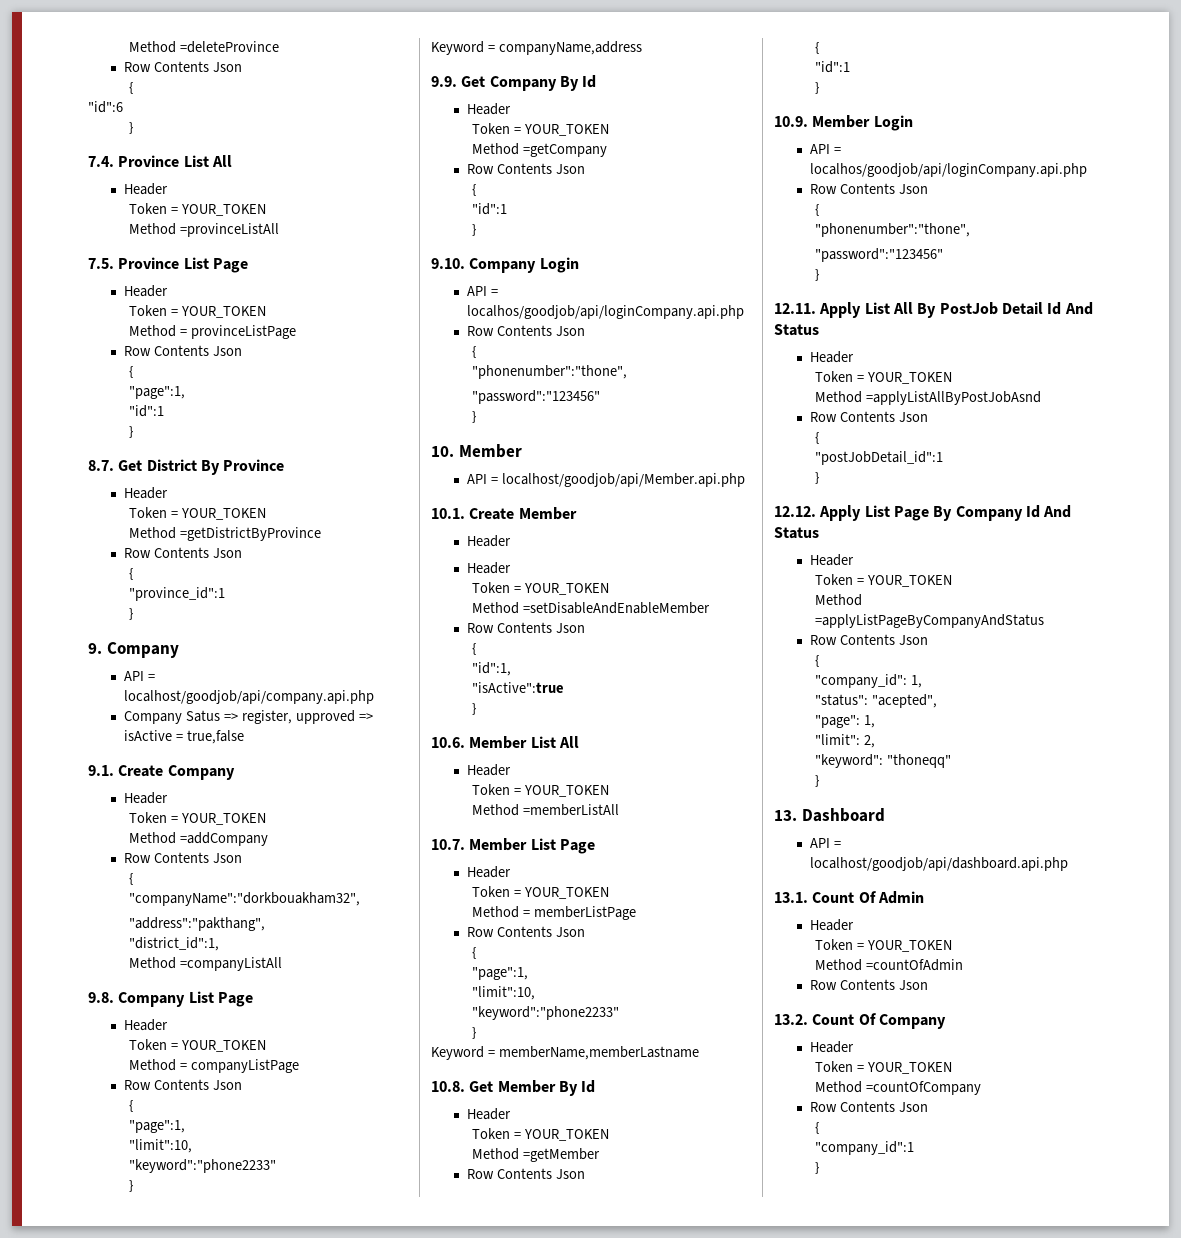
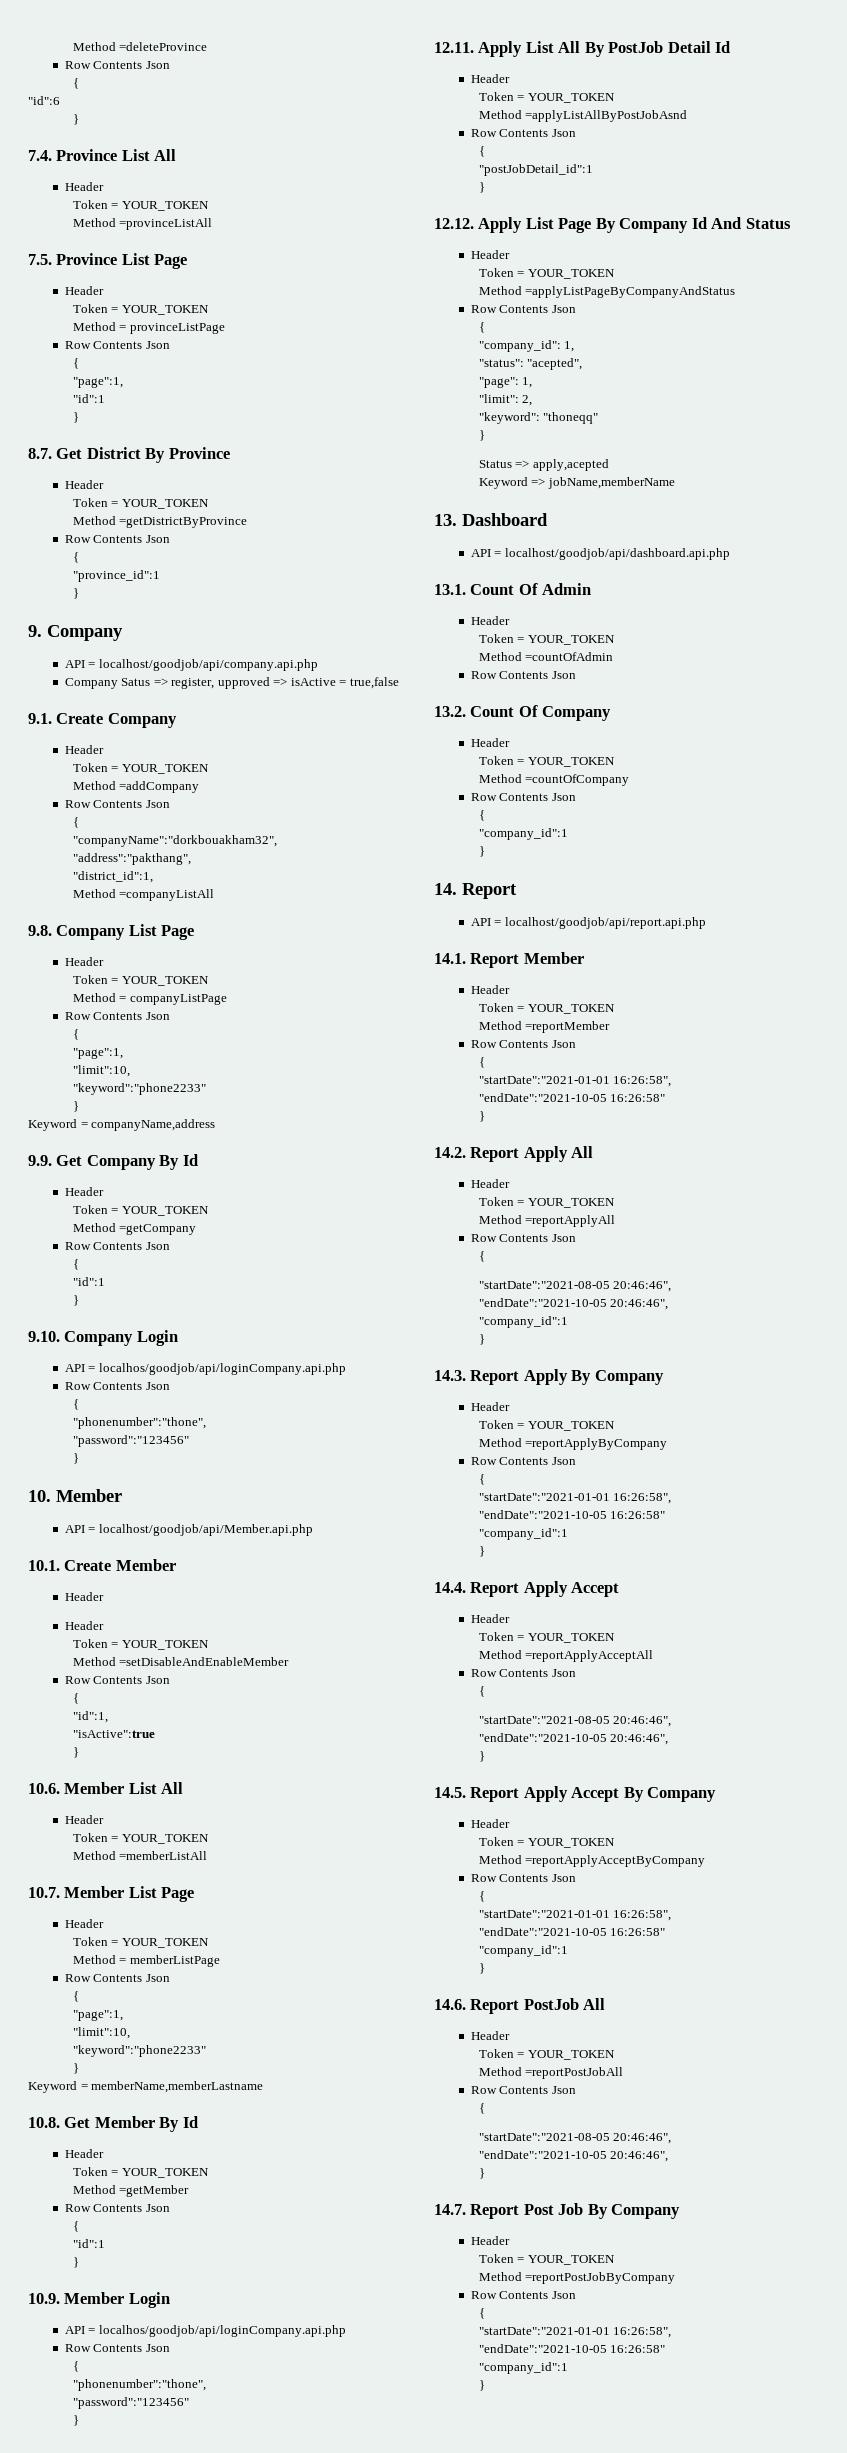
- 12.11. Apply List All By PostJob Detail Id And Status
+ 12.11. Apply List All By PostJob Detail Id
+ Status => apply,acepted
+ Keyword => jobName,memberName
+ 14. Report
+ API = localhost/goodjob/api/report.api.php
+ 14.1. Report Member
+ Header
+ Token = YOUR_TOKEN
+ Method =reportMember
+ Row Contents Json
+ {
+ "startDate":"2021-01-01 16:26:58",
+ "endDate":"2021-10-05 16:26:58"
+ }
+ 14.2. Report Apply All
+ Header
+ Token = YOUR_TOKEN
+ Method =reportApplyAll
+ Row Contents Json
+ {
+ "startDate":"2021-08-05 20:46:46",
+ "endDate":"2021-10-05 20:46:46",
+ "company_id":1
+ }
+ 14.3. Report Apply By Company
+ Header
+ Token = YOUR_TOKEN
+ Method =reportApplyByCompany
+ Row Contents Json
+ {
+ "startDate":"2021-01-01 16:26:58",
+ "endDate":"2021-10-05 16:26:58"
+ "company_id":1
+ }
+ 14.4. Report Apply Accept
+ Header
+ Token = YOUR_TOKEN
+ Method =reportApplyAcceptAll
+ Row Contents Json
+ {
+ "startDate":"2021-08-05 20:46:46",
+ "endDate":"2021-10-05 20:46:46",
+ }
+ 14.5. Report Apply Accept By Company
+ Header
+ Token = YOUR_TOKEN
+ Method =reportApplyAcceptByCompany
+ Row Contents Json
+ {
+ "startDate":"2021-01-01 16:26:58",
+ "endDate":"2021-10-05 16:26:58"
+ "company_id":1
+ }
+ 14.6. Report PostJob All
+ Header
+ Token = YOUR_TOKEN
+ Method =reportPostJobAll
+ Row Contents Json
+ {
+ "startDate":"2021-08-05 20:46:46",
+ "endDate":"2021-10-05 20:46:46",
+ }
+ 14.7. Report Post Job By Company
+ Header
+ Token = YOUR_TOKEN
+ Method =reportPostJobByCompany
+ Row Contents Json
+ {
+ "startDate":"2021-01-01 16:26:58",
+ "endDate":"2021-10-05 16:26:58"
+ "company_id":1
+ }

